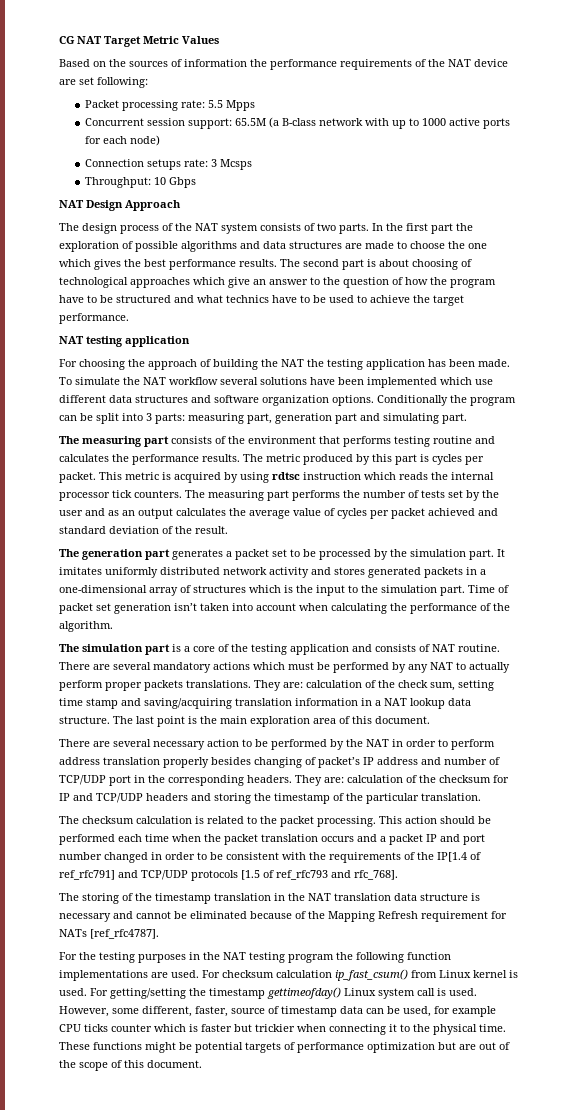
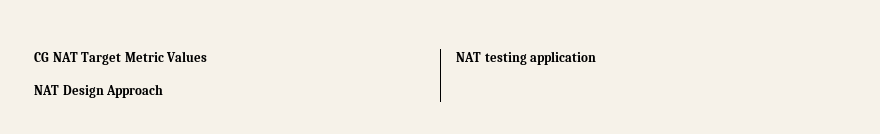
- Based on the sources of information the performance requirements of the NAT device are set following:
- Packet processing rate: 5.5 Mpps
- Concurrent session support: 65.5M (a B-class network with up to 1000 active ports for each node)
- Connection setups rate: 3 Mcsps
- Throughput: 10 Gbps
  NAT Design Approach
- The design process of the NAT system consists of two parts. In the first part the exploration of possible algorithms and data structures are made to choose the one which gives the best performance results. The second part is about choosing of technological approaches which give an answer to the question of how the program have to be structured and what technics have to be used to achieve the target performance.
  NAT testing application
- For choosing the approach of building the NAT the testing application has been made. To simulate the NAT workflow several solutions have been implemented which use different data structures and software organization options. Conditionally the program can be split into 3 parts: measuring part, generation part and simulating part.
- The measuring part consists of the environment that performs testing routine and calculates the performance results. The metric produced by this part is cycles per packet. This metric is acquired by using rdtsc instruction which reads the internal processor tick counters. The measuring part performs the number of tests set by the user and as an output calculates the average value of cycles per packet achieved and standard deviation of the result.
- The generation part generates a packet set to be processed by the simulation part. It imitates uniformly distributed network activity and stores generated packets in a one-dimensional array of structures which is the input to the simulation part. Time of packet set generation isn’t taken into account when calculating the performance of the algorithm.
- The simulation part is a core of the testing application and consists of NAT routine. There are several mandatory actions which must be performed by any NAT to actually perform proper packets translations. They are: calculation of the check sum, setting time stamp and saving/acquiring translation information in a NAT lookup data structure. The last point is the main exploration area of this document.
- There are several necessary action to be performed by the NAT in order to perform address translation properly besides changing of packet’s IP address and number of TCP/UDP port in the corresponding headers. They are: calculation of the checksum for IP and TCP/UDP headers and storing the timestamp of the particular translation.
- The checksum calculation is related to the packet processing. This action should be performed each time when the packet translation occurs and a packet IP and port number changed in order to be consistent with the requirements of the IP[1.4 of ref_rfc791] and TCP/UDP protocols [1.5 of ref_rfc793 and rfc_768].
- The storing of the timestamp translation in the NAT translation data structure is necessary and cannot be eliminated because of the Mapping Refresh requirement for NATs [ref_rfc4787].
- For the testing purposes in the NAT testing program the following function implementations are used. For checksum calculation ip_fast_csum() from Linux kernel is used. For getting/setting the timestamp gettimeofday() Linux system call is used. However, some different, faster, source of timestamp data can be used, for example CPU ticks counter which is faster but trickier when connecting it to the physical time. These functions might be potential targets of performance optimization but are out of the scope of this document.

